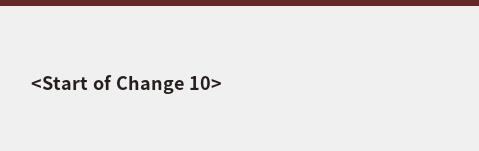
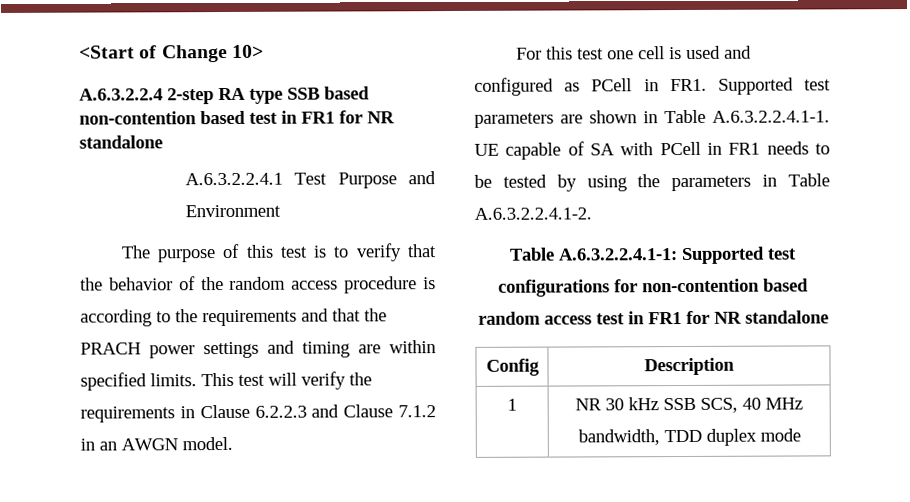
+ A.6.3.2.2.4 2-step RA type SSB based non-contention based test in FR1 for NR standalone
+ A.6.3.2.2.4.1 Test Purpose and Environment
+ The purpose of this test is to verify that the behavior of the random access procedure is according to the requirements and that the PRACH power settings and timing are within specified limits. This test will verify the requirements in Clause 6.2.2.3 and Clause 7.1.2 in an AWGN model.
+ For this test one cell is used and configured as PCell in FR1. Supported test parameters are shown in Table A.6.3.2.2.4.1-1. UE capable of SA with PCell in FR1 needs to be tested by using the parameters in Table A.6.3.2.2.4.1-2.
+ Table A.6.3.2.2.4.1-1: Supported test configurations for non-contention based random access test in FR1 for NR standalone
+ Config | Description
+ 1 | NR 30 kHz SSB SCS, 40 MHz bandwidth, TDD duplex mode

